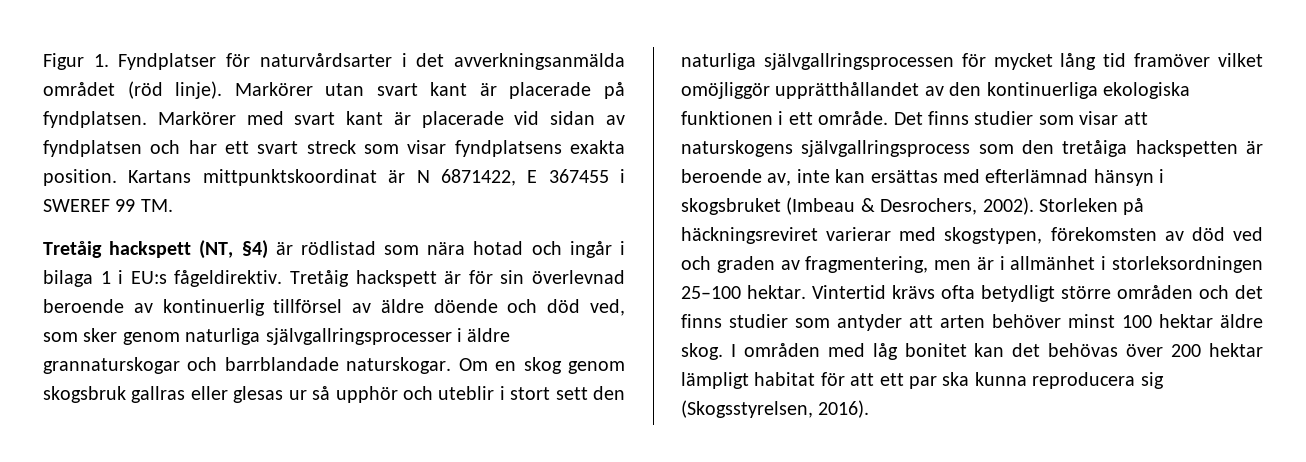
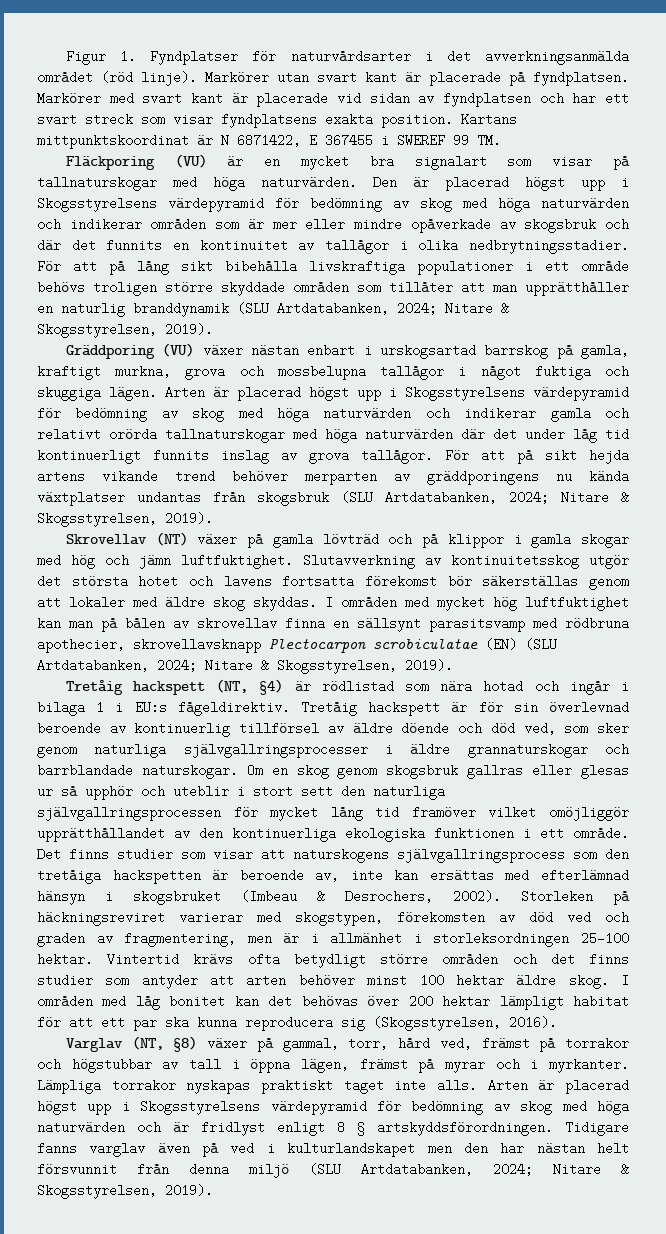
+ Fläckporing (VU) är en mycket bra signalart som visar på tallnaturskogar med höga naturvärden. Den är placerad högst upp i Skogsstyrelsens värdepyramid för bedömning av skog med höga naturvärden och indikerar områden som är mer eller mindre opåverkade av skogsbruk och där det funnits en kontinuitet av tallågor i olika nedbrytningsstadier. För att på lång sikt bibehålla livskraftiga populationer i ett område behövs troligen större skyddade områden som tillåter att man upprätthåller en naturlig branddynamik (SLU Artdatabanken, 2024; Nitare & Skogsstyrelsen, 2019).
+ Gräddporing (VU) växer nästan enbart i urskogsartad barrskog på gamla, kraftigt murkna, grova och mossbelupna tallågor i något fuktiga och skuggiga lägen. Arten är placerad högst upp i Skogsstyrelsens värdepyramid för bedömning av skog med höga naturvärden och indikerar gamla och relativt orörda tallnaturskogar med höga naturvärden där det under låg tid kontinuerligt funnits inslag av grova tallågor. För att på sikt hejda artens vikande trend behöver merparten av gräddporingens nu kända växtplatser undantas från skogsbruk (SLU Artdatabanken, 2024; Nitare & Skogsstyrelsen, 2019).
+ Skrovellav (NT) växer på gamla lövträd och på klippor i gamla skogar med hög och jämn luftfuktighet. Slutavverkning av kontinuitetsskog utgör det största hotet och lavens fortsatta förekomst bör säkerställas genom att lokaler med äldre skog skyddas. I områden med mycket hög luftfuktighet kan man på bålen av skrovellav finna en sällsynt parasitsvamp med rödbruna apothecier, skrovellavsknapp Plectocarpon scrobiculatae (EN) (SLU Artdatabanken, 2024; Nitare & Skogsstyrelsen, 2019).
+ Varglav (NT, §8) växer på gammal, torr, hård ved, främst på torrakor och högstubbar av tall i öppna lägen, främst på myrar och i myrkanter. Lämpliga torrakor nyskapas praktiskt taget inte alls. Arten är placerad högst upp i Skogsstyrelsens värdepyramid för bedömning av skog med höga naturvärden och är fridlyst enligt 8 § artskyddsförordningen. Tidigare fanns varglav även på ved i kulturlandskapet men den har nästan helt försvunnit från denna miljö (SLU Artdatabanken, 2024; Nitare & Skogsstyrelsen, 2019).

